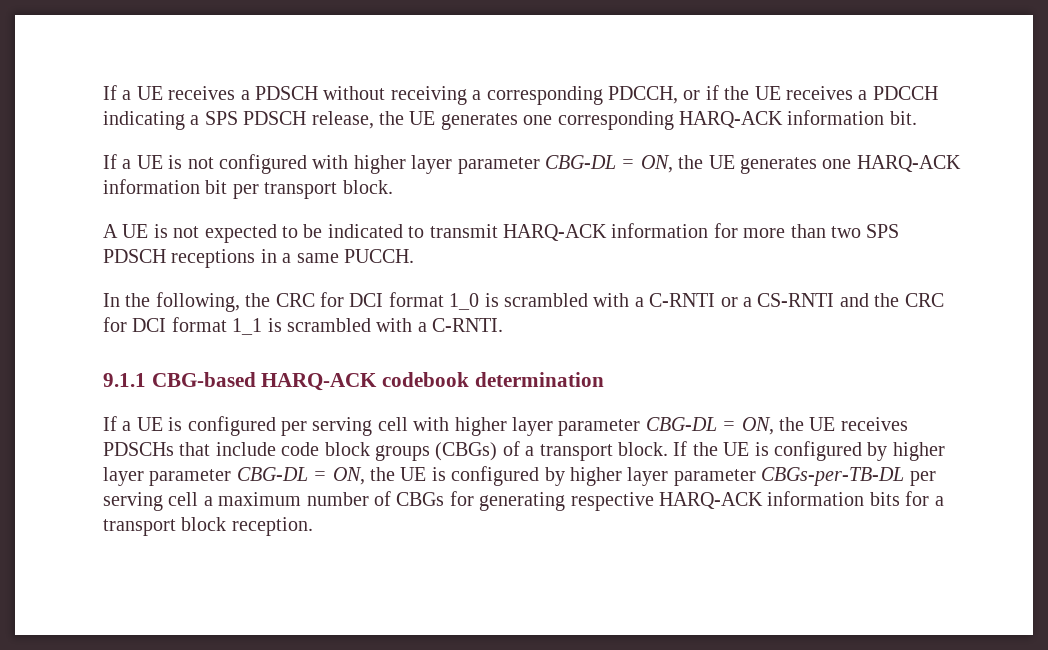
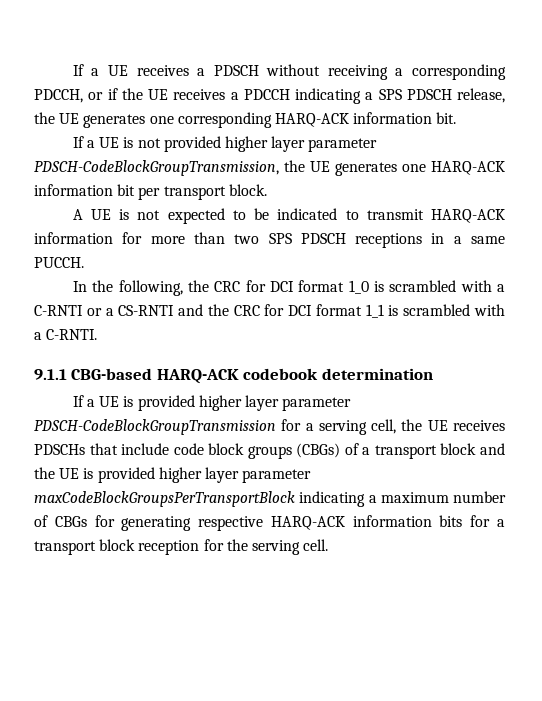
- If a UE is not configured with higher layer parameter CBG-DL = ON, the UE generates one HARQ-ACK information bit per transport block.
+ If a UE is not provided higher layer parameter PDSCH-CodeBlockGroupTransmission, the UE generates one HARQ-ACK information bit per transport block.
- If a UE is configured per serving cell with higher layer parameter CBG-DL = ON, the UE receives PDSCHs that include code block groups (CBGs) of a transport block. If the UE is configured by higher layer parameter CBG-DL = ON, the UE is configured by higher layer parameter CBGs-per-TB-DL per serving cell a maximum number of CBGs for generating respective HARQ-ACK information bits for a transport block reception.
+ If a UE is provided higher layer parameter PDSCH-CodeBlockGroupTransmission for a serving cell, the UE receives PDSCHs that include code block groups (CBGs) of a transport block and the UE is provided higher layer parameter maxCodeBlockGroupsPerTransportBlock indicating a maximum number of CBGs for generating respective HARQ-ACK information bits for a transport block reception for the serving cell.

